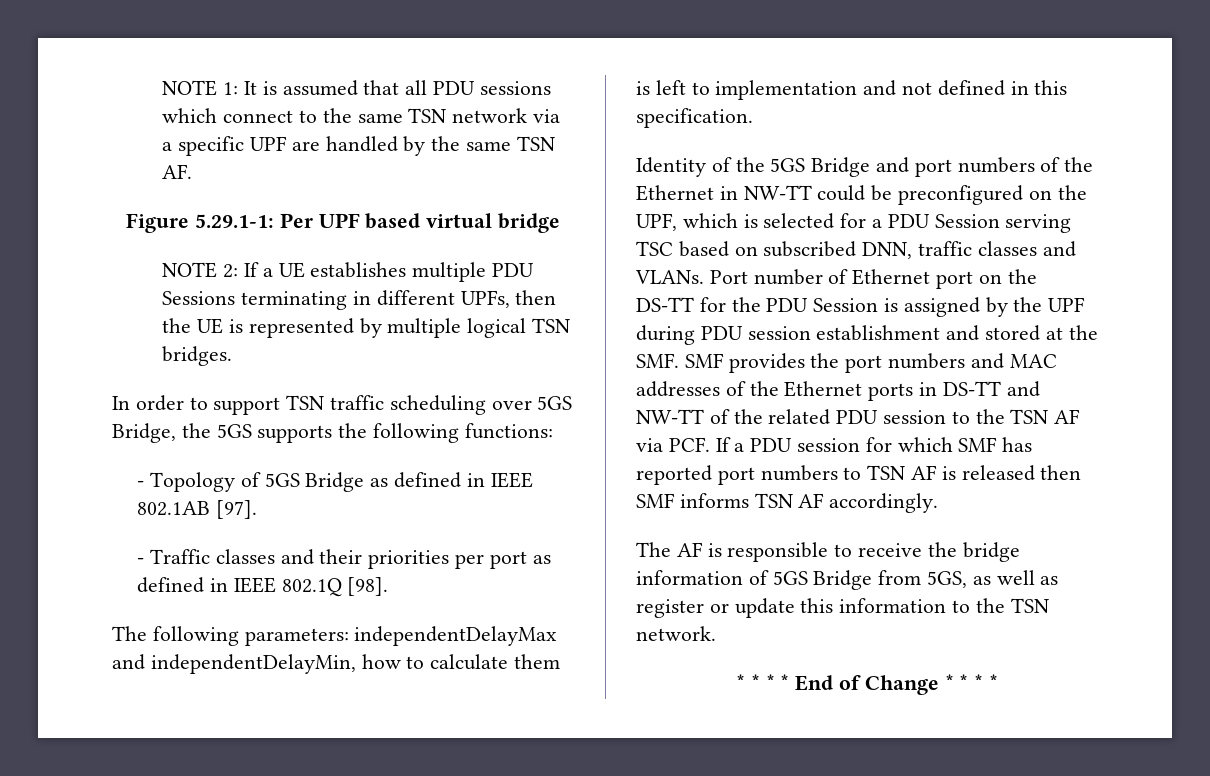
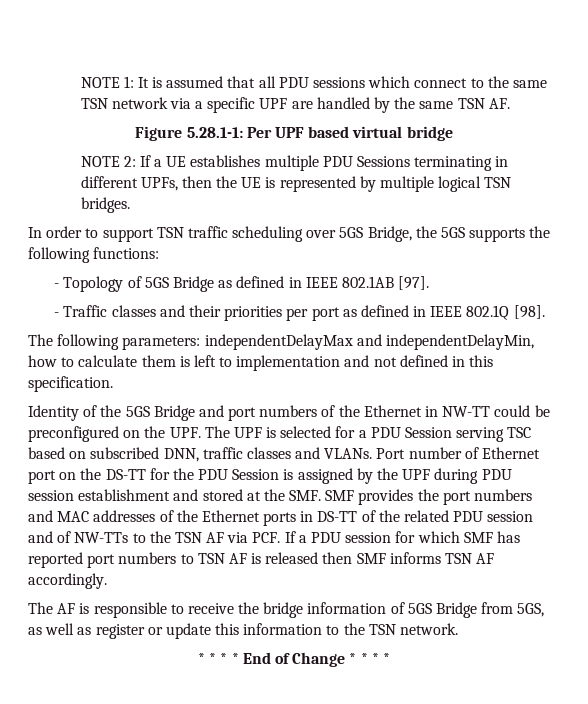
- Figure 5.29.1-1: Per UPF based virtual bridge
+ Figure 5.28.1-1: Per UPF based virtual bridge
- Identity of the 5GS Bridge and port numbers of the Ethernet in NW-TT could be preconfigured on the UPF, which is selected for a PDU Session serving TSC based on subscribed DNN, traffic classes and VLANs.
+ Identity of the 5GS Bridge and port numbers of the Ethernet in NW-TT could be preconfigured on the UPF. The UPF is selected for a PDU Session serving TSC based on subscribed DNN, traffic classes and VLANs.
- Port number of Ethernet port on the DS-TT for the PDU Session is assigned by the UPF during PDU session establishment and stored at the SMF. SMF provides the port numbers and MAC addresses of the Ethernet ports in DS-TT and NW-TT of the related PDU session to the TSN AF via PCF. If a PDU session for which SMF has reported port numbers to TSN AF is released then SMF informs TSN AF accordingly.
+ Port number of Ethernet port on the DS-TT for the PDU Session is assigned by the UPF during PDU session establishment and stored at the SMF. SMF provides the port numbers and MAC addresses of the Ethernet ports in DS-TT of the related PDU session and of NW-TTs to the TSN AF via PCF. If a PDU session for which SMF has reported port numbers to TSN AF is released then SMF informs TSN AF accordingly.

